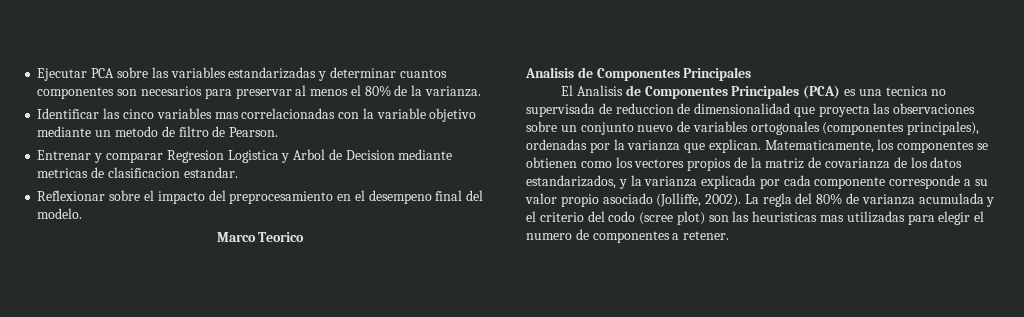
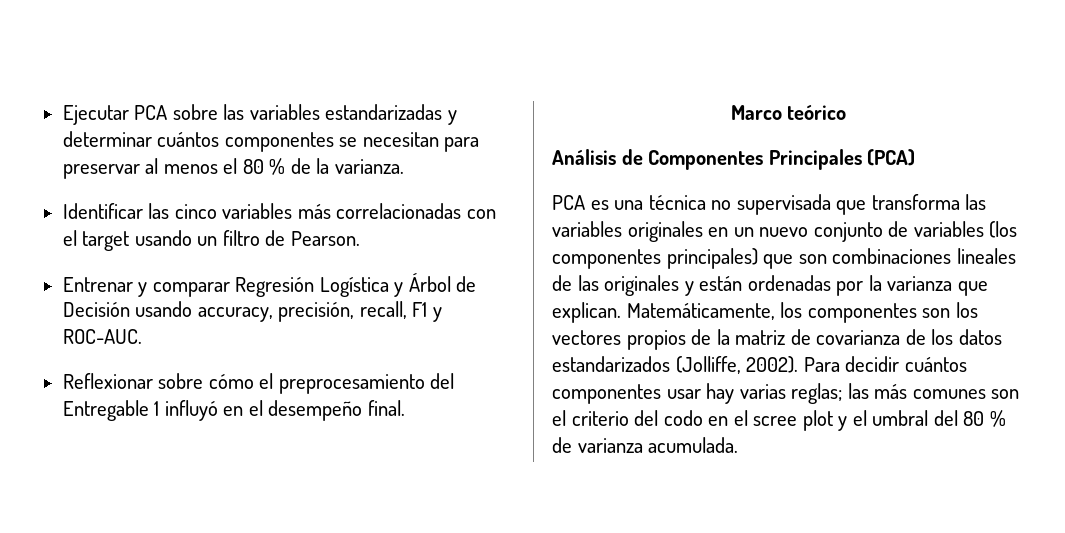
- Ejecutar PCA sobre las variables estandarizadas y determinar cuantos componentes son necesarios para preservar al menos el 80% de la varianza.
+ Ejecutar PCA sobre las variables estandarizadas y determinar cuántos componentes se necesitan para preservar al menos el 80 % de la varianza.
- Identificar las cinco variables mas correlacionadas con la variable objetivo mediante un metodo de filtro de Pearson.
+ Identificar las cinco variables más correlacionadas con el target usando un filtro de Pearson.
- Entrenar y comparar Regresion Logistica y Arbol de Decision mediante metricas de clasificacion estandar.
- Reflexionar sobre el impacto del preprocesamiento en el desempeno final del modelo.
- Marco Teorico
- Analisis de Componentes Principales
- El Analisis de Componentes Principales (PCA) es una tecnica no supervisada de reduccion de dimensionalidad que proyecta las observaciones sobre un conjunto nuevo de variables ortogonales (componentes principales), ordenadas por la varianza que explican.
+ Entrenar y comparar Regresión Logística y Árbol de Decisión usando accuracy, precisión, recall, F1 y ROC-AUC.
+ Reflexionar sobre cómo el preprocesamiento del Entregable 1 influyó en el desempeño final.
+ Marco teórico
+ Análisis de Componentes Principales (PCA)
+ PCA es una técnica no supervisada que transforma las variables originales en un nuevo conjunto de variables (los componentes principales) que son combinaciones lineales de las originales y están ordenadas por la varianza que explican.
- Matematicamente, los componentes se obtienen como los vectores propios de la matriz de covarianza de los datos estandarizados, y la varianza explicada por cada componente corresponde a su valor propio asociado (Jolliffe, 2002). La regla del 80% de varianza acumulada y el criterio del codo (scree plot) son las heuristicas mas utilizadas para elegir el numero de componentes a retener.
+ Matemáticamente, los componentes son los vectores propios de la matriz de covarianza de los datos estandarizados (Jolliffe, 2002). Para decidir cuántos componentes usar hay varias reglas; las más comunes son el criterio del codo en el scree plot y el umbral del 80 % de varianza acumulada.

